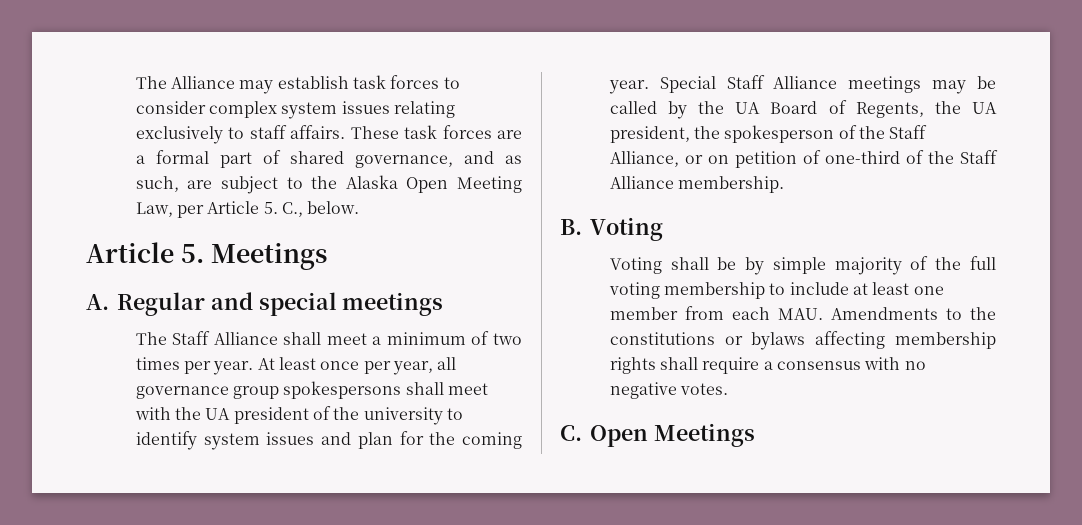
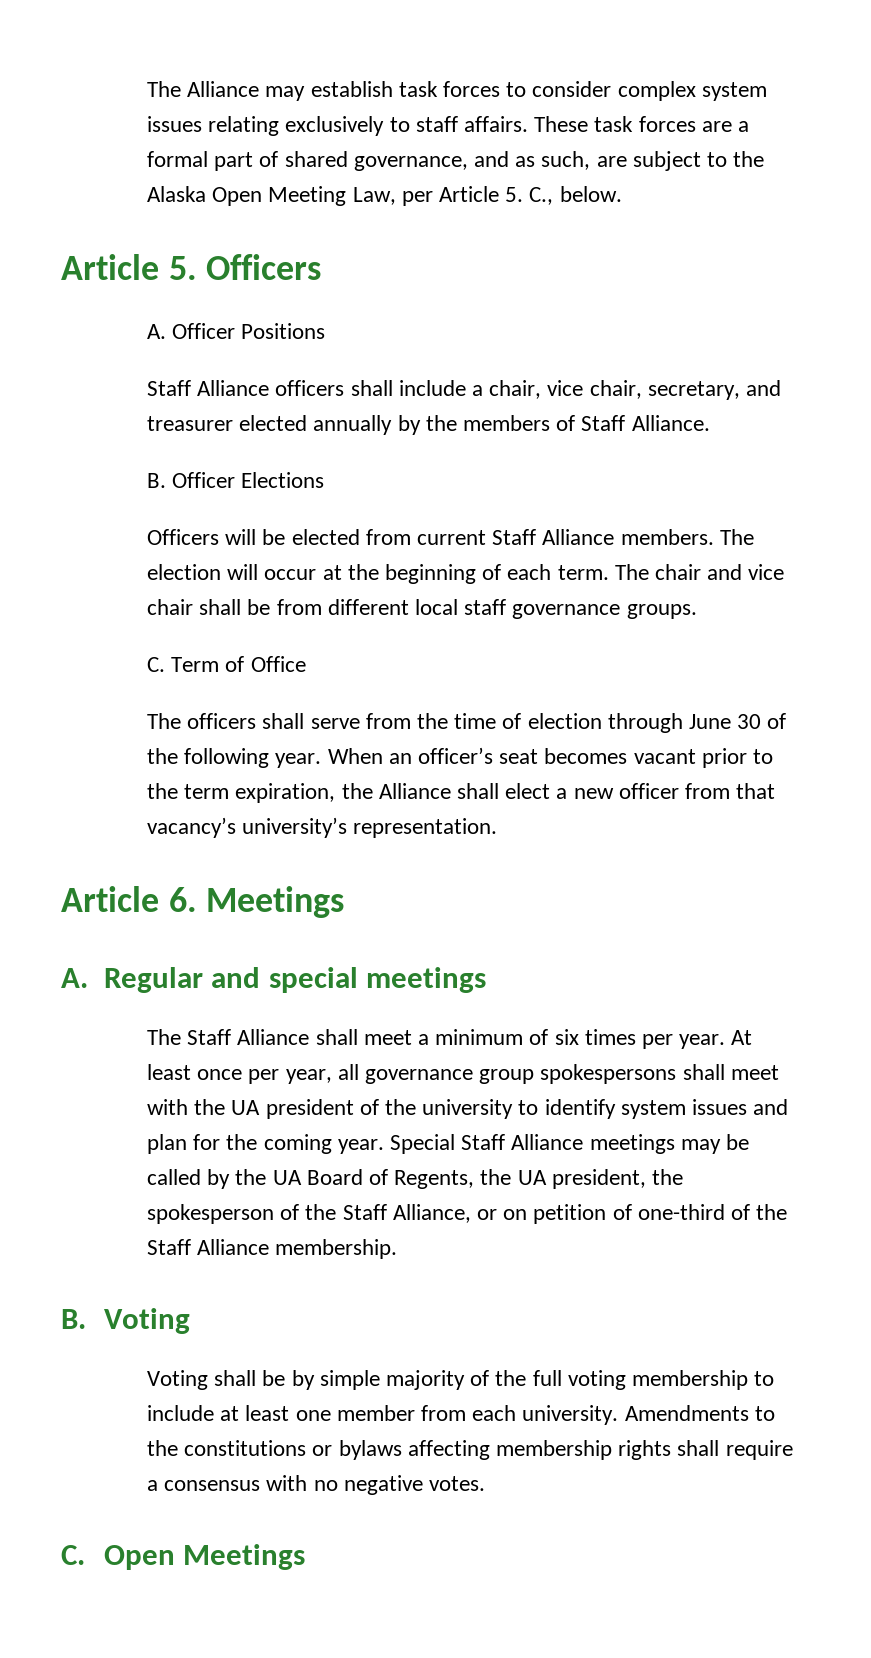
- Article 5. Meetings
+ Article 5. Officers
+ A. Officer Positions
+ Staff Alliance officers shall include a chair, vice chair, secretary, and treasurer elected annually by the members of Staff Alliance.
+ B. Officer Elections
+ Officers will be elected from current Staff Alliance members. The election will occur at the beginning of each term. The chair and vice chair shall be from different local staff governance groups.
+ C. Term of Office
+ The officers shall serve from the time of election through June 30 of the following year. When an officer’s seat becomes vacant prior to the term expiration, the Alliance shall elect a new officer from that vacancy’s university’s representation.
+ Article 6. Meetings
- The Staff Alliance shall meet a minimum of two times per year.
+ The Staff Alliance shall meet a minimum of six times per year.
- Voting shall be by simple majority of the full voting membership to include at least one member from each MAU. Amendments to the constitutions or bylaws affecting membership rights shall require a consensus with no negative votes.
+ Voting shall be by simple majority of the full voting membership to include at least one member from each university. Amendments to the constitutions or bylaws affecting membership rights shall require a consensus with no negative votes.

